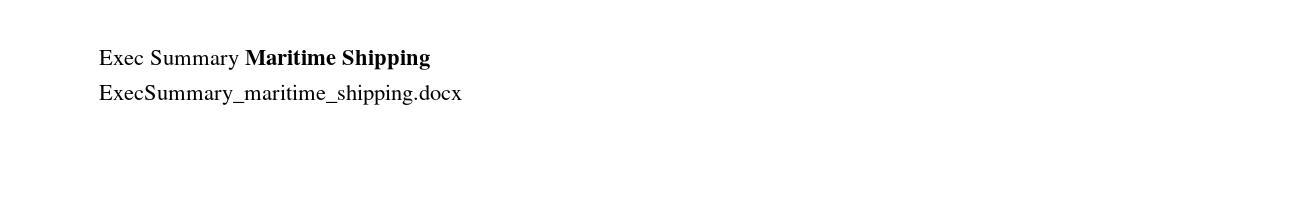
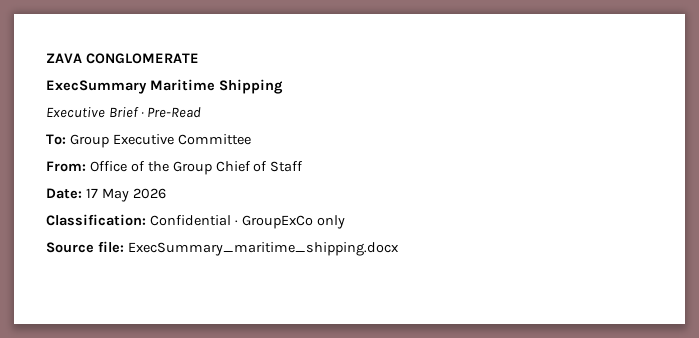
- Exec Summary Maritime Shipping
+ ZAVA CONGLOMERATE
+ ExecSummary Maritime Shipping
- ExecSummary_maritime_shipping.docx
+ Executive Brief · Pre-Read
+ To: Group Executive Committee
+ From: Office of the Group Chief of Staff
+ Date: 17 May 2026
+ Classification: Confidential · GroupExCo only
+ Source file: ExecSummary_maritime_shipping.docx

